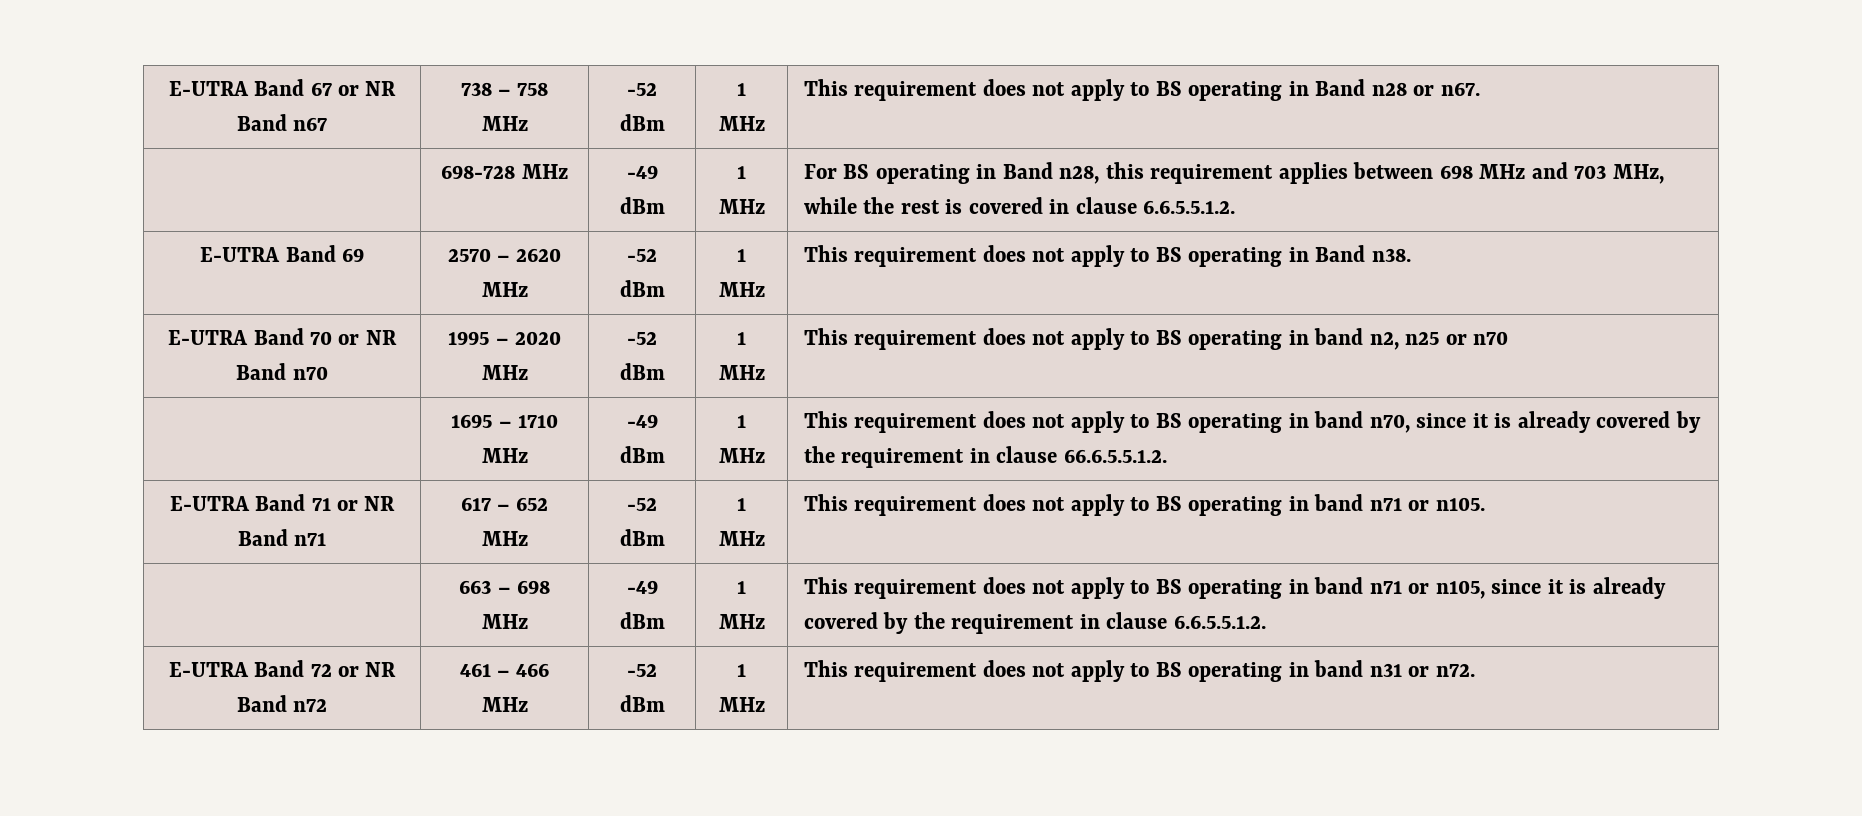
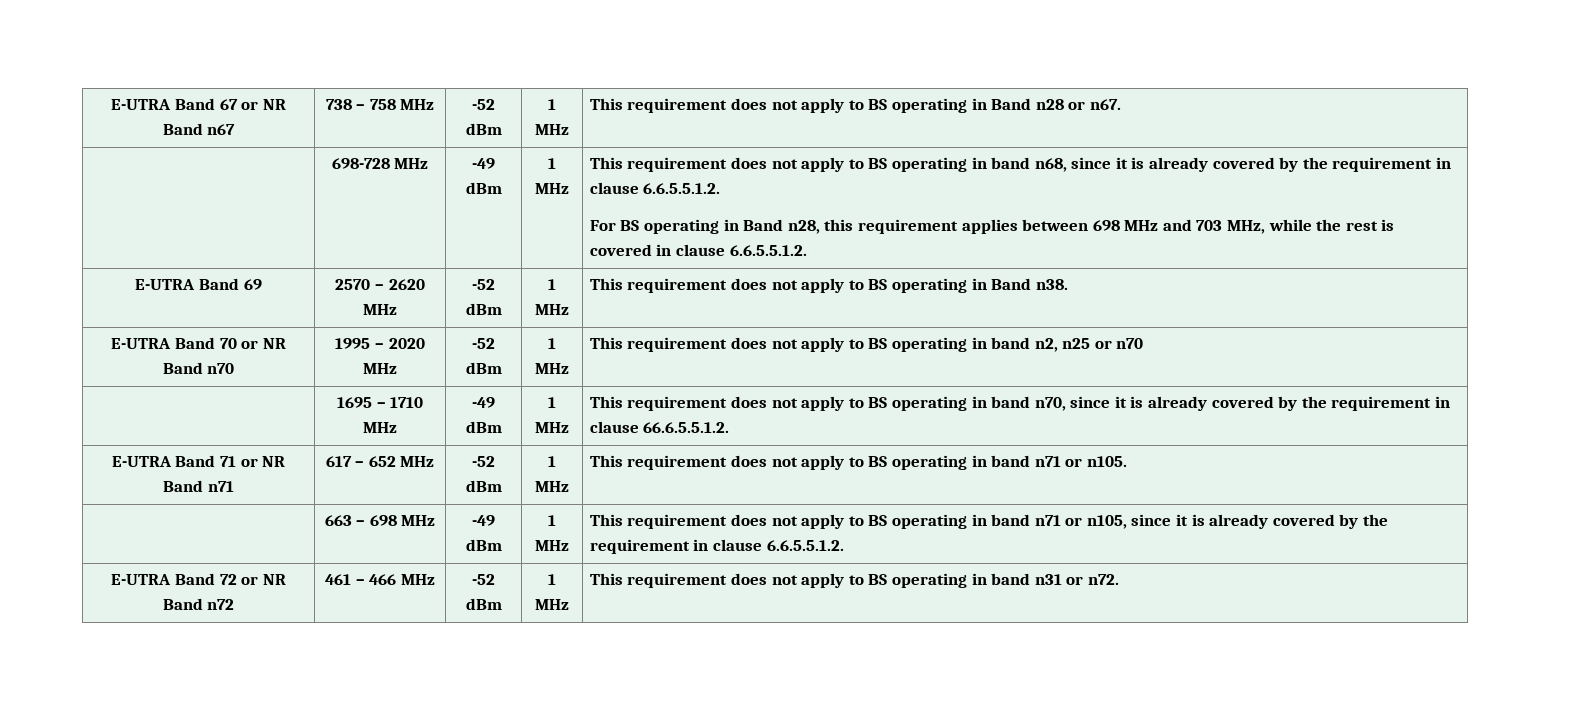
+ This requirement does not apply to BS operating in band n68, since it is already covered by the requirement in clause 6.6.5.5.1.2.

